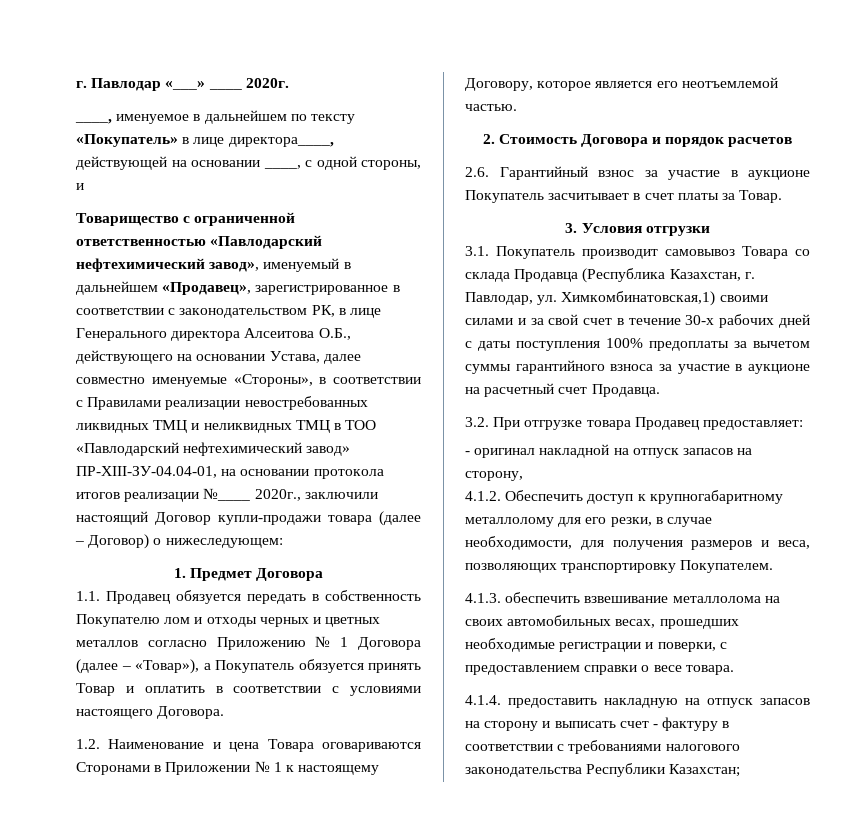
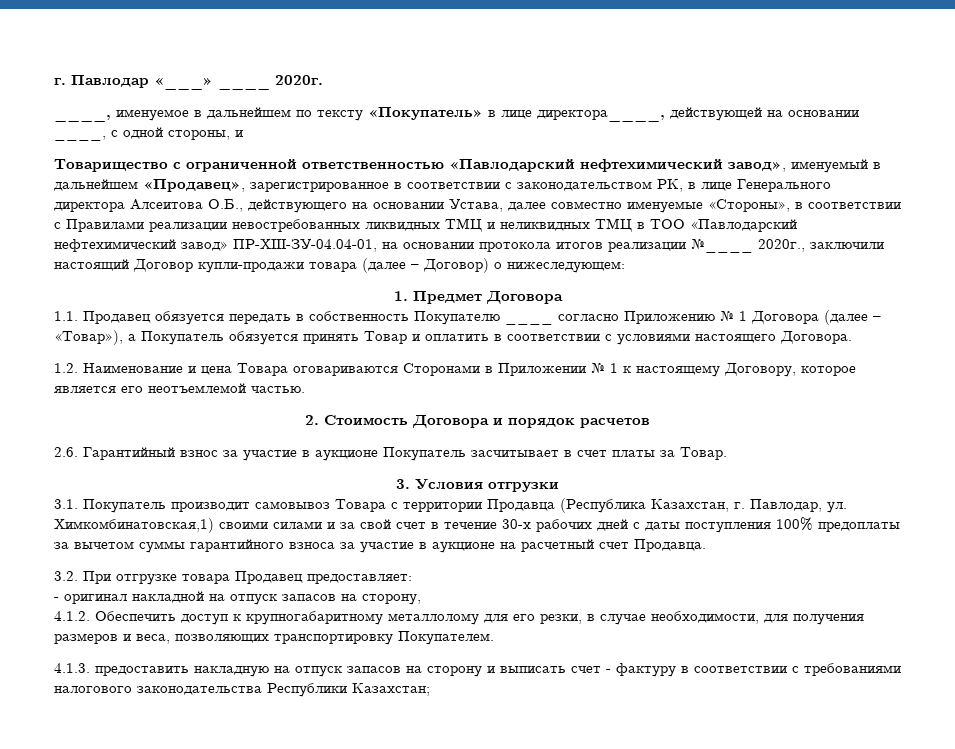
- 1.1. Продавец обязуется передать в собственность Покупателю лом и отходы черных и цветных металлов согласно Приложению № 1 Договора (далее – «Товар»), а Покупатель обязуется принять Товар и оплатить в соответствии с условиями настоящего Договора.
+ 1.1. Продавец обязуется передать в собственность Покупателю ____ согласно Приложению № 1 Договора (далее – «Товар»), а Покупатель обязуется принять Товар и оплатить в соответствии с условиями настоящего Договора.
- 3.1. Покупатель производит самовывоз Товара со склада Продавца (Республика Казахстан, г. Павлодар, ул. Химкомбинатовская,1) своими силами и за свой счет в течение 30-х рабочих дней с даты поступления 100% предоплаты за вычетом суммы гарантийного взноса за участие в аукционе на расчетный счет Продавца.
+ 3.1. Покупатель производит самовывоз Товара с территории Продавца (Республика Казахстан, г. Павлодар, ул. Химкомбинатовская,1) своими силами и за свой счет в течение 30-х рабочих дней с даты поступления 100% предоплаты за вычетом суммы гарантийного взноса за участие в аукционе на расчетный счет Продавца.
- 4.1.3. обеспечить взвешивание металлолома на своих автомобильных весах, прошедших необходимые регистрации и поверки, с предоставлением справки о весе товара.
- 4.1.4. предоставить накладную на отпуск запасов на сторону и выписать счет - фактуру в соответствии с требованиями налогового законодательства Республики Казахстан;
+ 4.1.3. предоставить накладную на отпуск запасов на сторону и выписать счет - фактуру в соответствии с требованиями налогового законодательства Республики Казахстан;

